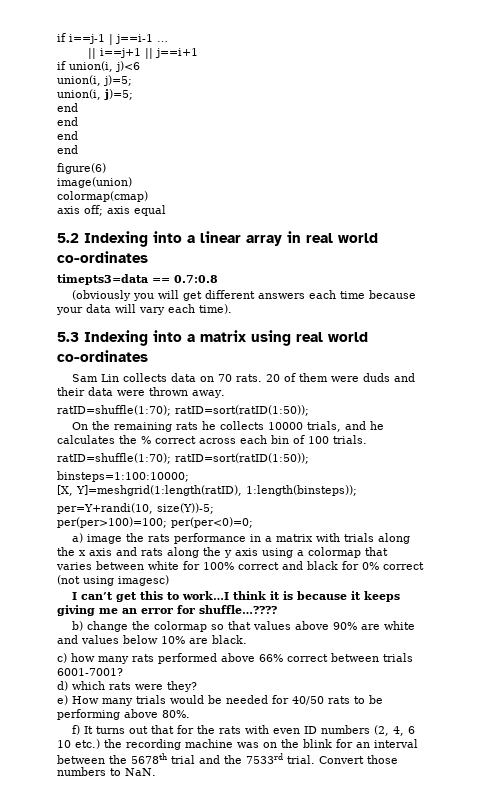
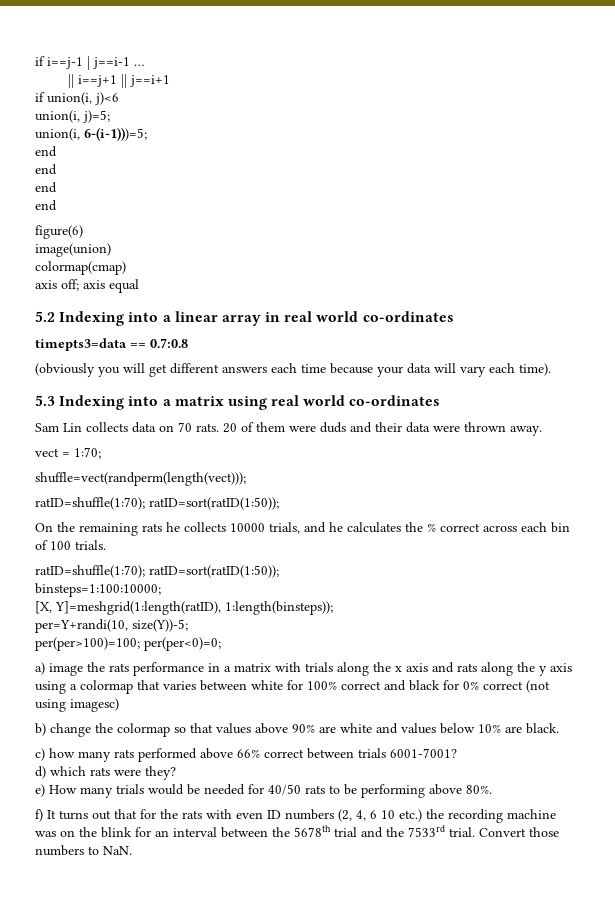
  if union(i, j)<6
  union(i, j)=5;
- union(i, j)=5;
+ union(i, 6-(i-1)))=5;
+ vect = 1:70;
+ shuffle=vect(randperm(length(vect)));
- I can’t get this to work…I think it is because it keeps giving me an error for shuffle…????

